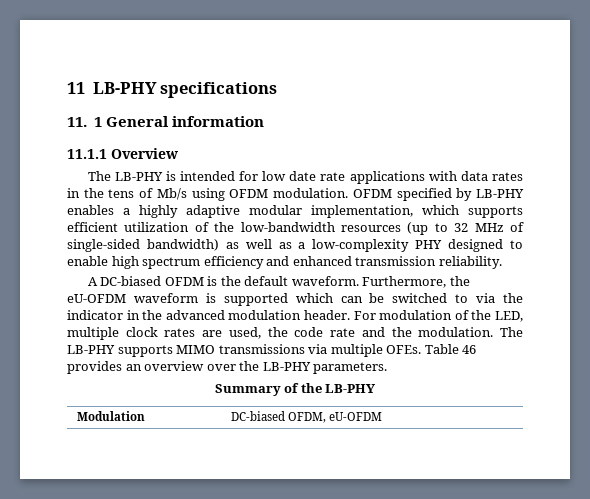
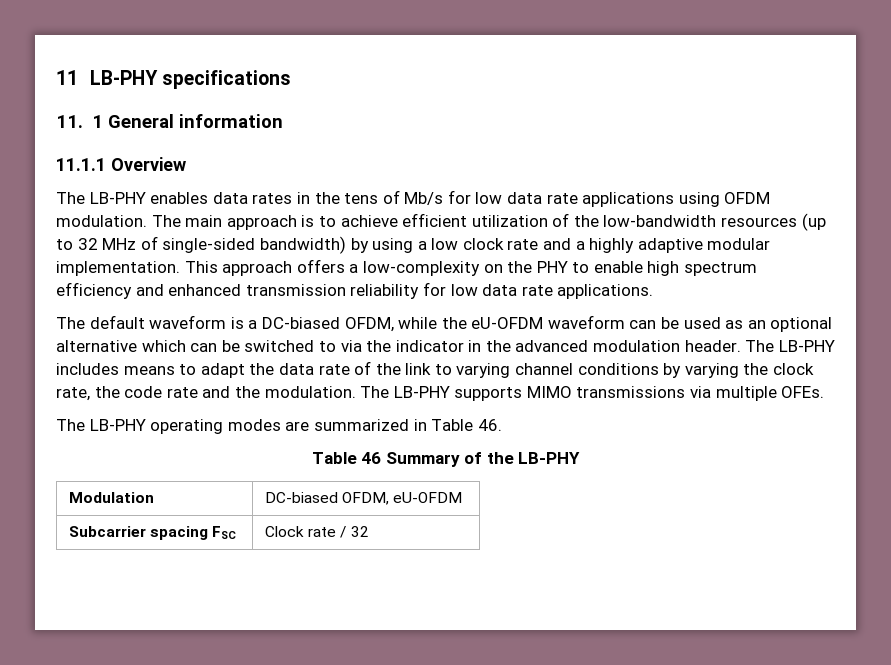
- The LB-PHY is intended for low date rate applications with data rates in the tens of Mb/s using OFDM modulation. OFDM specified by LB-PHY enables a highly adaptive modular implementation, which supports efficient utilization of the low-bandwidth resources (up to 32 MHz of single-sided bandwidth) as well as a low-complexity PHY designed to enable high spectrum efficiency and enhanced transmission reliability.
- A DC-biased OFDM is the default waveform. Furthermore, the eU-OFDM waveform is supported which can be switched to via the indicator in the advanced modulation header.
+ The LB-PHY enables data rates in the tens of Mb/s for low data rate applications using OFDM modulation. The main approach is to achieve efficient utilization of the low-bandwidth resources (up to 32 MHz of single-sided bandwidth) by using a low clock rate and a highly adaptive modular implementation. This approach offers a low-complexity on the PHY to enable high spectrum efficiency and enhanced transmission reliability for low data rate applications.
+ The default waveform is a DC-biased OFDM, while the eU-OFDM waveform can be used as an optional alternative which can be switched to via the indicator in the advanced modulation header.
- For modulation of the LED, multiple clock rates are used, the code rate and the modulation.
+ The LB-PHY includes means to adapt the data rate of the link to varying channel conditions by varying the clock rate, the code rate and the modulation.
- The LB-PHY supports MIMO transmissions via multiple OFEs. Table 46 provides an overview over the LB-PHY parameters.
- Summary of the LB-PHY
+ The LB-PHY supports MIMO transmissions via multiple OFEs.
+ The LB-PHY operating modes are summarized in Table 46.
+ Table 46 Summary of the LB-PHY
+ Subcarrier spacing FSC | Clock rate / 32

